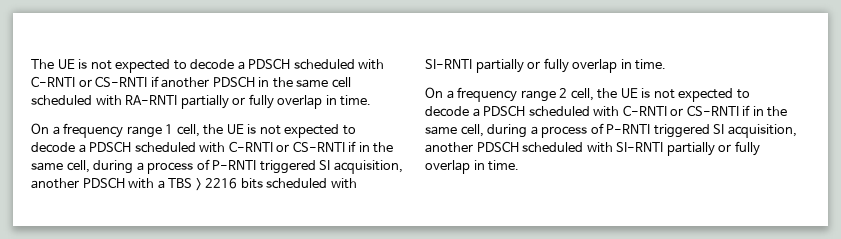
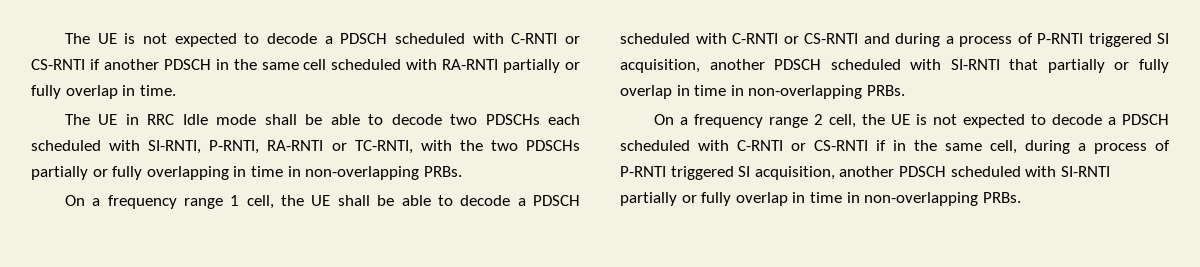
+ The UE in RRC Idle mode shall be able to decode two PDSCHs each scheduled with SI-RNTI, P-RNTI, RA-RNTI or TC-RNTI, with the two PDSCHs partially or fully overlapping in time in non-overlapping PRBs.
- On a frequency range 1 cell, the UE is not expected to decode a PDSCH scheduled with C-RNTI or CS-RNTI if in the same cell, during a process of P-RNTI triggered SI acquisition, another PDSCH with a TBS > 2216 bits scheduled with SI-RNTI partially or fully overlap in time.
+ On a frequency range 1 cell, the UE shall be able to decode a PDSCH scheduled with C-RNTI or CS-RNTI and during a process of P-RNTI triggered SI acquisition, another PDSCH scheduled with SI-RNTI that partially or fully overlap in time in non-overlapping PRBs.
- On a frequency range 2 cell, the UE is not expected to decode a PDSCH scheduled with C-RNTI or CS-RNTI if in the same cell, during a process of P-RNTI triggered SI acquisition, another PDSCH scheduled with SI-RNTI partially or fully overlap in time.
+ On a frequency range 2 cell, the UE is not expected to decode a PDSCH scheduled with C-RNTI or CS-RNTI if in the same cell, during a process of P-RNTI triggered SI acquisition, another PDSCH scheduled with SI-RNTI partially or fully overlap in time in non-overlapping PRBs.

